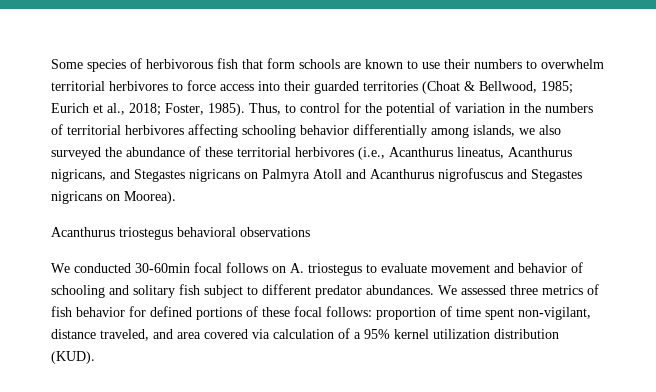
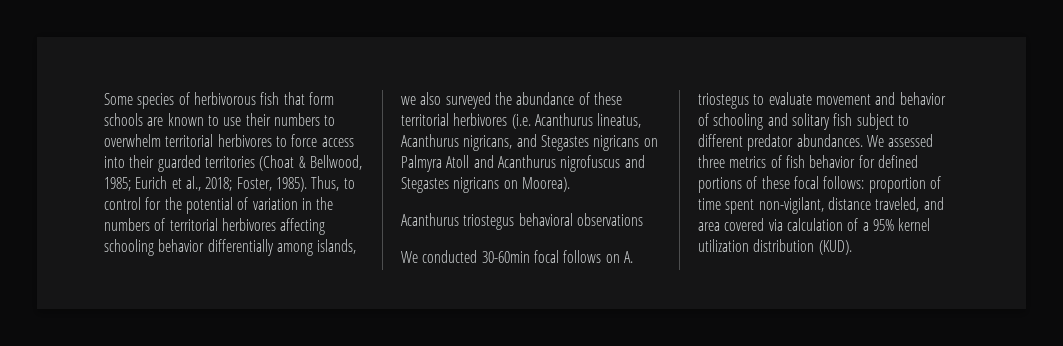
- Thus, to control for the potential of variation in the numbers of territorial herbivores affecting schooling behavior differentially among islands, we also surveyed the abundance of these territorial herbivores (i.e., Acanthurus lineatus, Acanthurus nigricans, and Stegastes nigricans on Palmyra Atoll and Acanthurus nigrofuscus and Stegastes nigricans on Moorea).
+ Thus, to control for the potential of variation in the numbers of territorial herbivores affecting schooling behavior differentially among islands, we also surveyed the abundance of these territorial herbivores (i.e. Acanthurus lineatus, Acanthurus nigricans, and Stegastes nigricans on Palmyra Atoll and Acanthurus nigrofuscus and Stegastes nigricans on Moorea).

